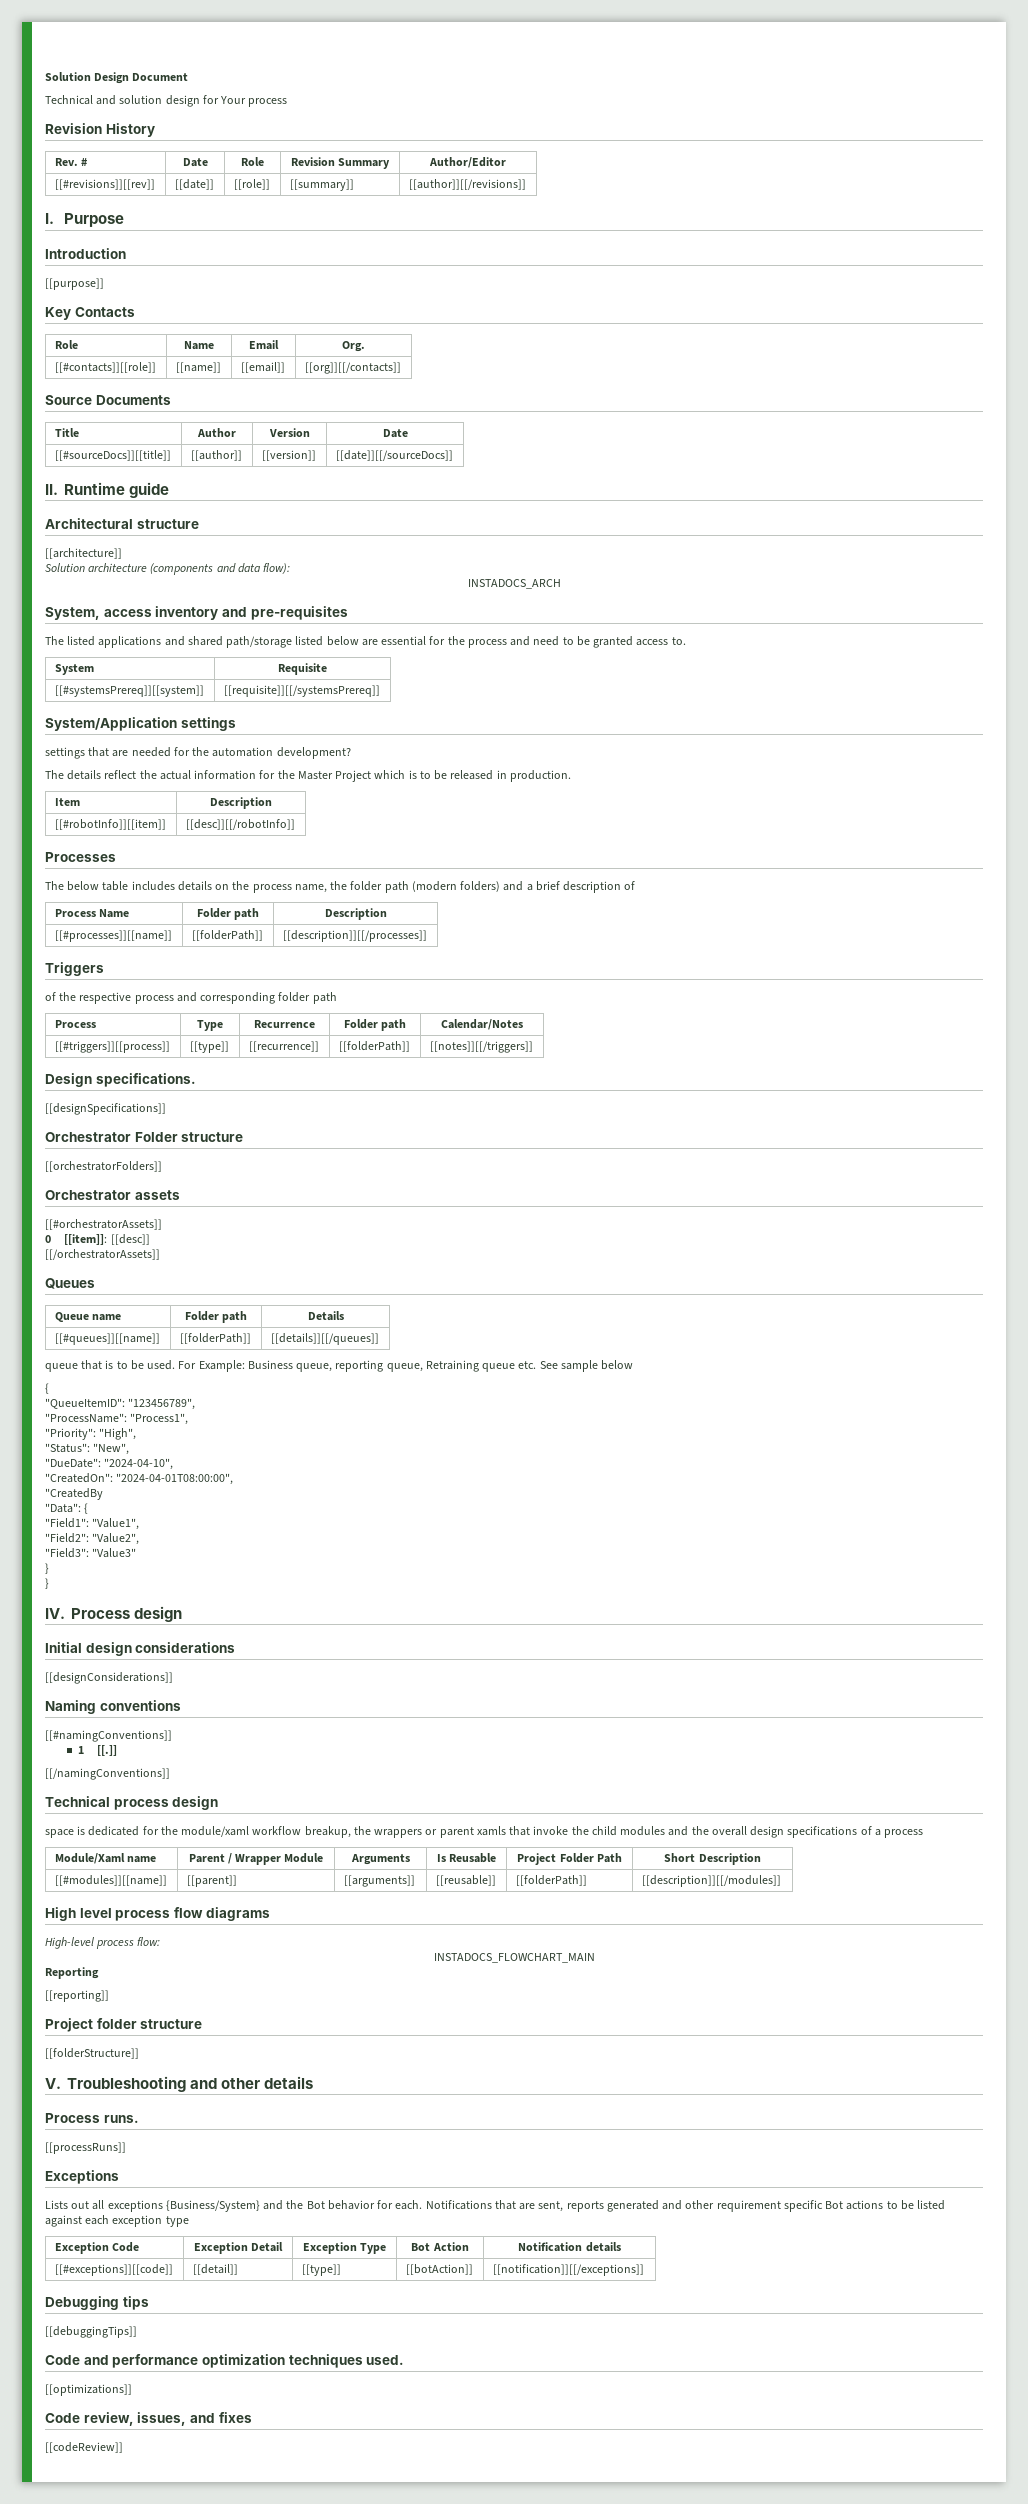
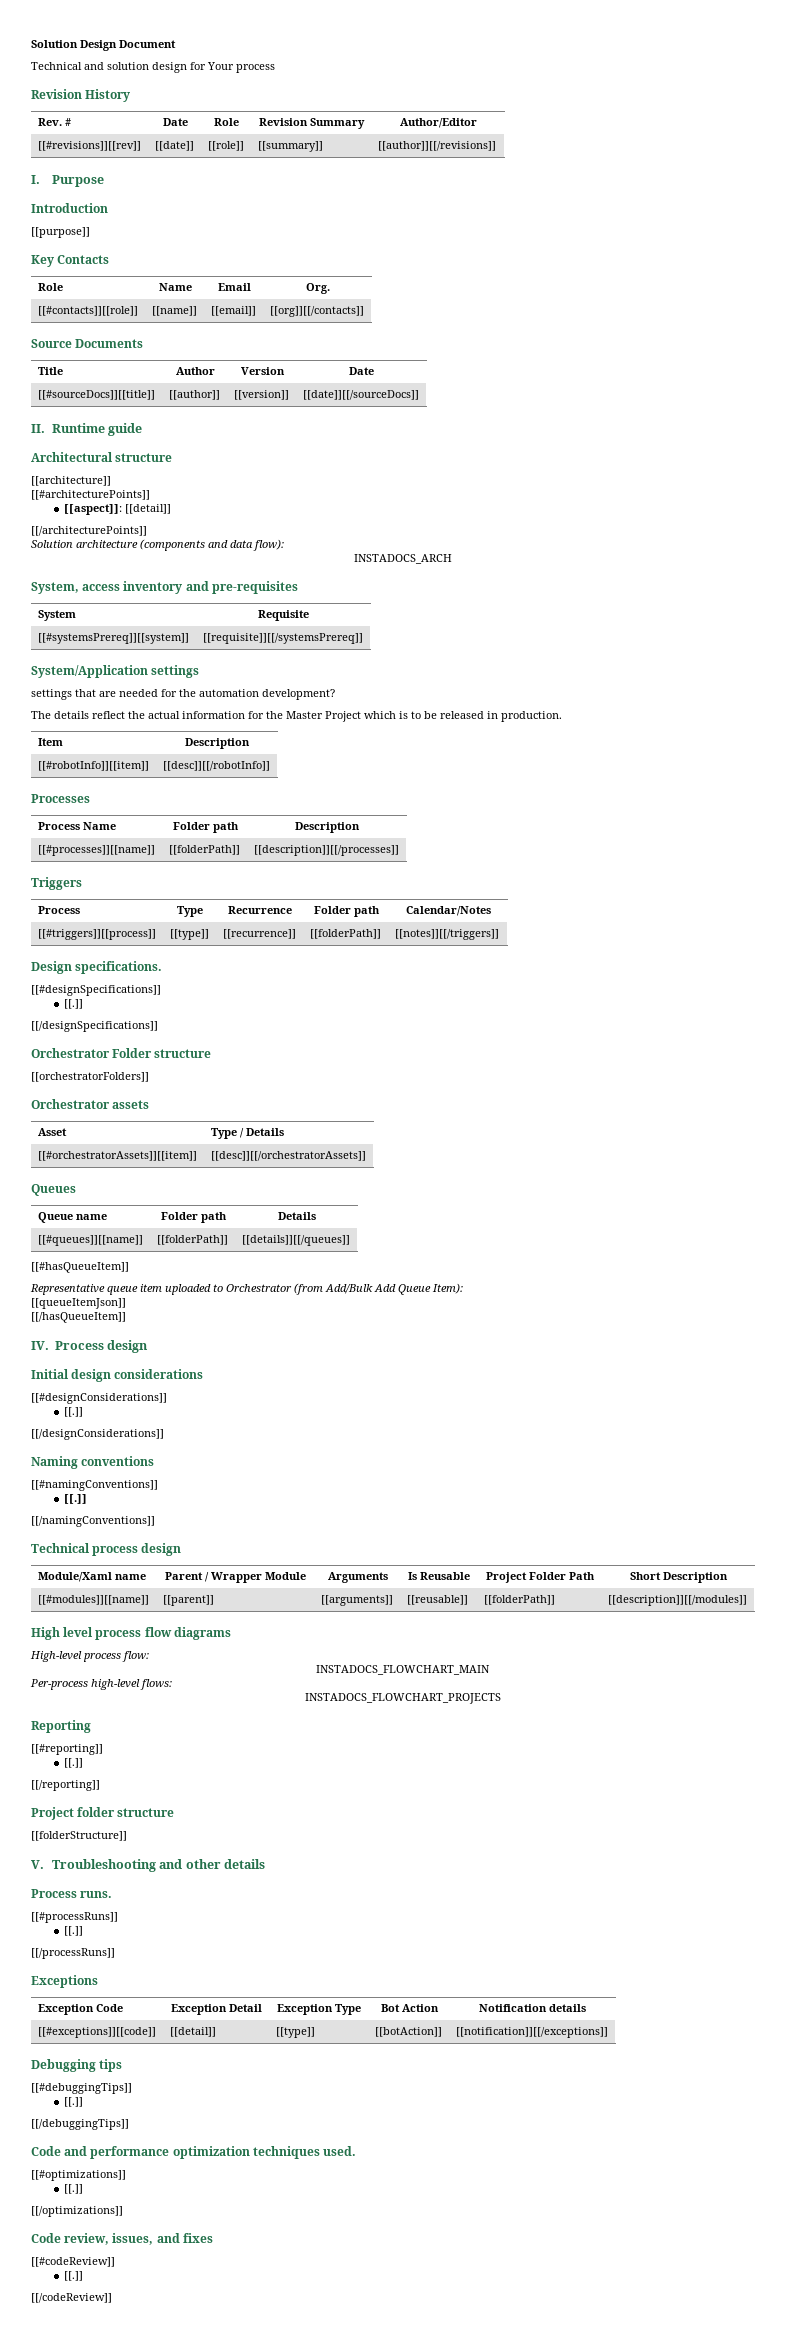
+ [[#architecturePoints]]
+ [[aspect]]: [[detail]]
+ [[/architecturePoints]]
- The listed applications and shared path/storage listed below are essential for the process and need to be granted access to.
- The below table includes details on the process name, the folder path (modern folders) and a brief description of
- of the respective process and corresponding folder path
- [[designSpecifications]]
+ [[#designSpecifications]]
+ [[.]]
+ [[/designSpecifications]]
- [[#orchestratorAssets]]
- 0 [[item]]: [[desc]]
- [[/orchestratorAssets]]
+ Asset | Type / Details
+ [[#orchestratorAssets]][[item]] | [[desc]][[/orchestratorAssets]]
- queue that is to be used. For Example: Business queue, reporting queue, Retraining queue etc. See sample below
- {
- "QueueItemID": "123456789",
- "ProcessName": "Process1",
- "Priority": "High",
- "Status": "New",
- "DueDate": "2024-04-10",
- "CreatedOn": "2024-04-01T08:00:00",
- "CreatedBy
- "Data": {
- "Field1": "Value1",
- "Field2": "Value2",
- "Field3": "Value3"
- }
- }
+ [[#hasQueueItem]]
+ Representative queue item uploaded to Orchestrator (from Add/Bulk Add Queue Item):
+ [[queueItemJson]]
+ [[/hasQueueItem]]
- [[designConsiderations]]
+ [[#designConsiderations]]
+ [[.]]
+ [[/designConsiderations]]
  [[#namingConventions]]
- 1 [[.]]
+ [[.]]
- space is dedicated for the module/xaml workflow breakup, the wrappers or parent xamls that invoke the child modules and the overall design specifications of a process
+ Per-process high-level flows:
+ INSTADOCS_FLOWCHART_PROJECTS
  Reporting
- [[reporting]]
+ [[#reporting]]
+ [[.]]
+ [[/reporting]]
- [[processRuns]]
+ [[#processRuns]]
+ [[.]]
+ [[/processRuns]]
  Exceptions
- Lists out all exceptions {Business/System} and the Bot behavior for each. Notifications that are sent, reports generated and other requirement specific Bot actions to be listed against each exception type
- [[debuggingTips]]
+ [[#debuggingTips]]
+ [[.]]
+ [[/debuggingTips]]
- [[optimizations]]
+ [[#optimizations]]
+ [[.]]
+ [[/optimizations]]
- [[codeReview]]
+ [[#codeReview]]
+ [[.]]
+ [[/codeReview]]

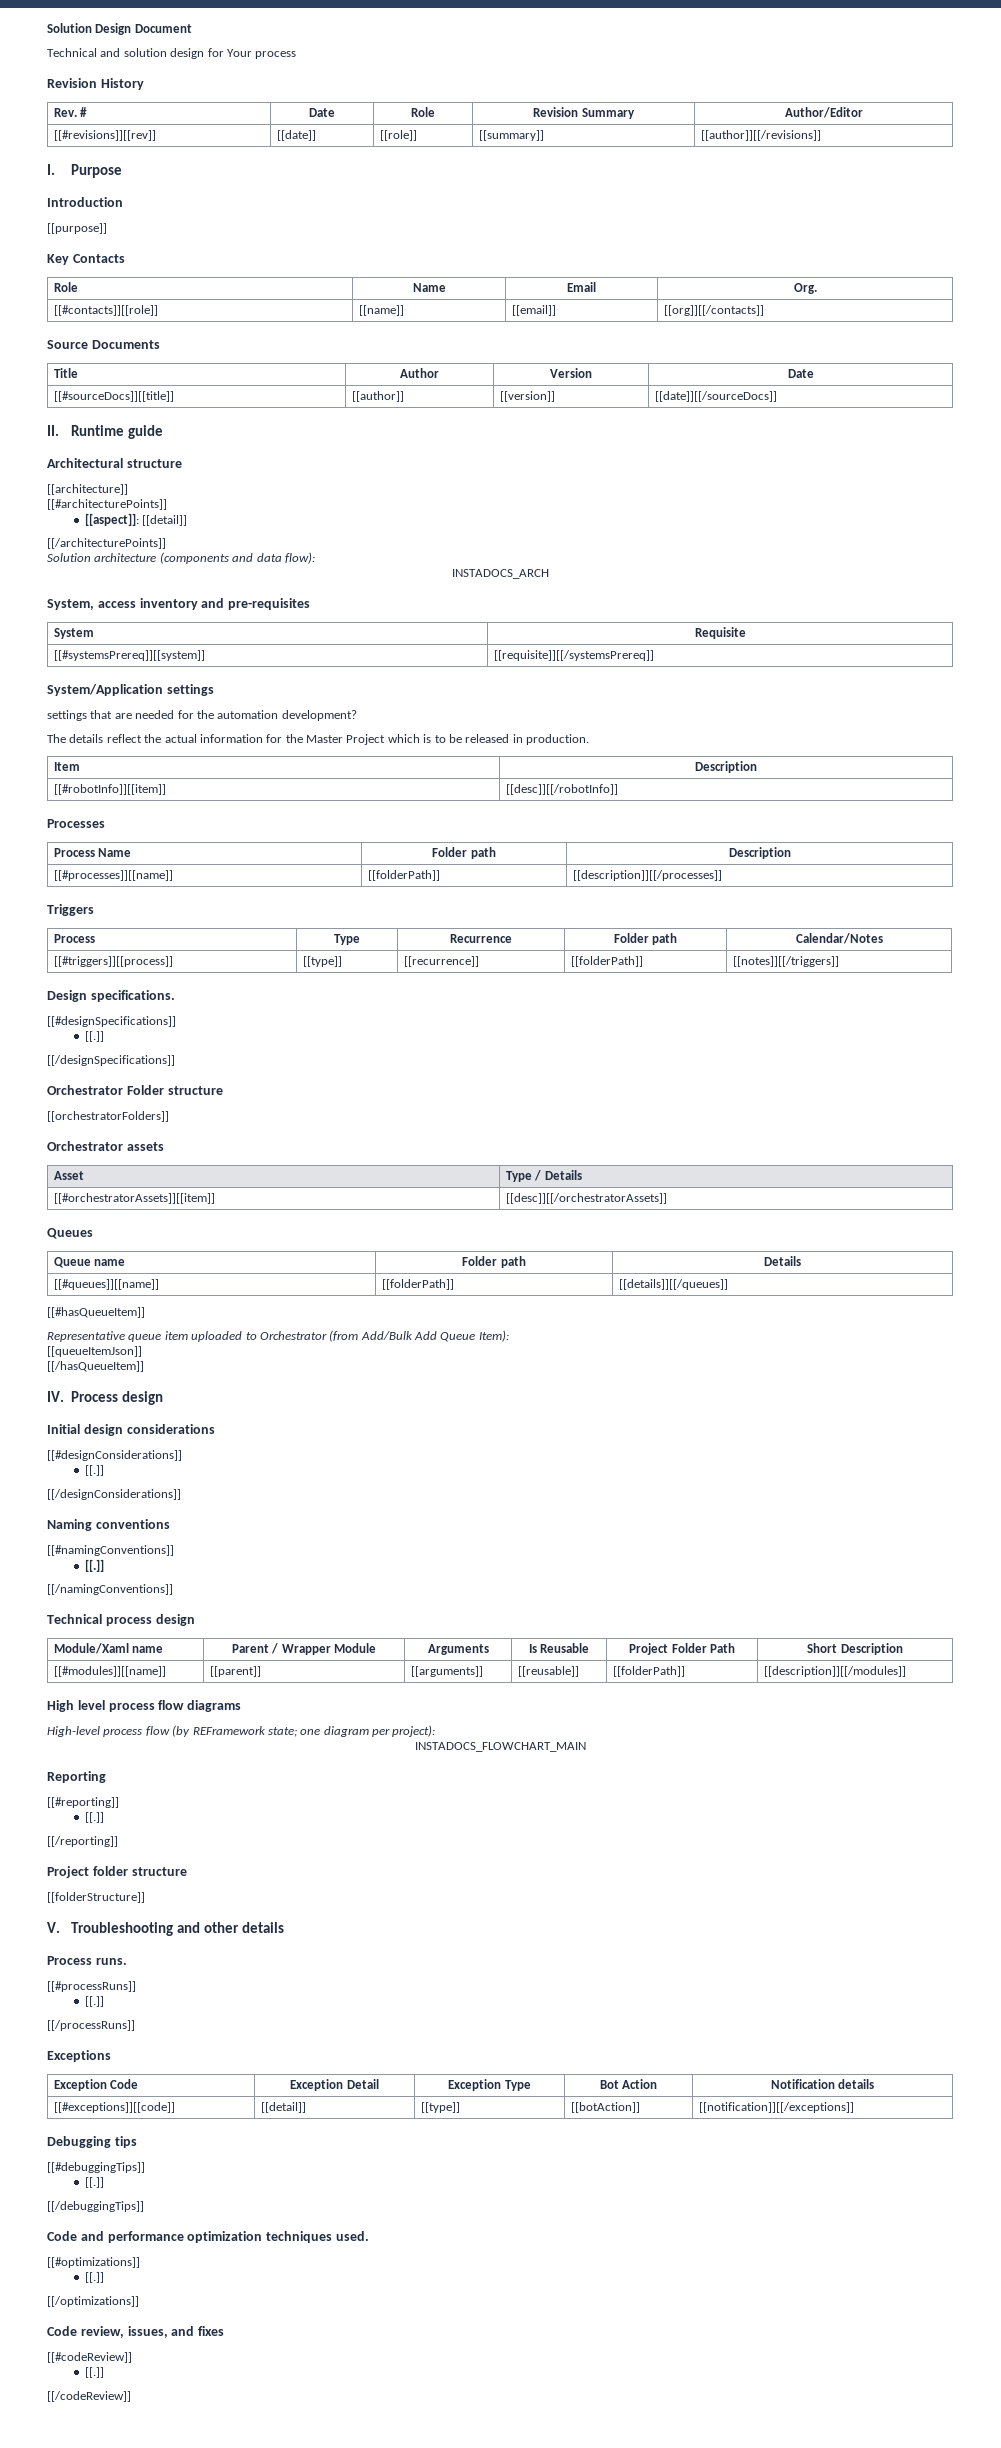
- High-level process flow:
+ High-level process flow (by REFramework state; one diagram per project):
  INSTADOCS_FLOWCHART_MAIN
- Per-process high-level flows:
- INSTADOCS_FLOWCHART_PROJECTS

